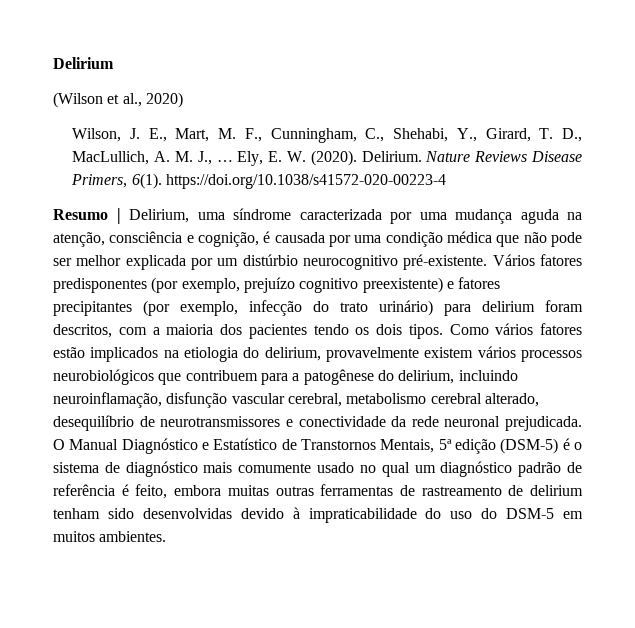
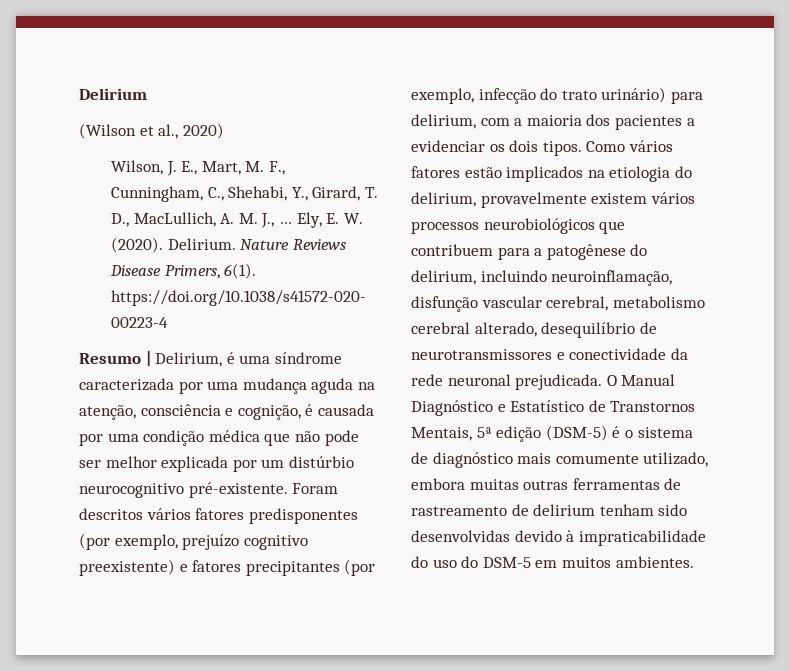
- Resumo | Delirium, uma síndrome caracterizada por uma mudança aguda na atenção, consciência e cognição, é causada por uma condição médica que não pode ser melhor explicada por um distúrbio neurocognitivo pré-existente.
+ Resumo | Delirium, é uma síndrome caracterizada por uma mudança aguda na atenção, consciência e cognição, é causada por uma condição médica que não pode ser melhor explicada por um distúrbio neurocognitivo pré-existente.
- Vários fatores predisponentes (por exemplo, prejuízo cognitivo preexistente) e fatores precipitantes (por exemplo, infecção do trato urinário) para delirium foram descritos, com a maioria dos pacientes tendo os dois tipos.
+ Foram descritos vários fatores predisponentes (por exemplo, prejuízo cognitivo preexistente) e fatores precipitantes (por exemplo, infecção do trato urinário) para delirium, com a maioria dos pacientes a evidenciar os dois tipos.
- O Manual Diagnóstico e Estatístico de Transtornos Mentais, 5ª edição (DSM-5) é o sistema de diagnóstico mais comumente usado no qual um diagnóstico padrão de referência é feito, embora muitas outras ferramentas de rastreamento de delirium tenham sido desenvolvidas devido à impraticabilidade do uso do DSM-5 em muitos ambientes.
+ O Manual Diagnóstico e Estatístico de Transtornos Mentais, 5ª edição (DSM-5) é o sistema de diagnóstico mais comumente utilizado, embora muitas outras ferramentas de rastreamento de delirium tenham sido desenvolvidas devido à impraticabilidade do uso do DSM-5 em muitos ambientes.

